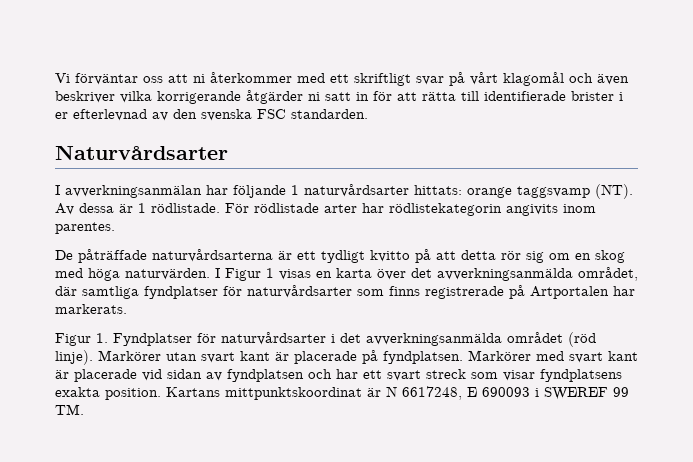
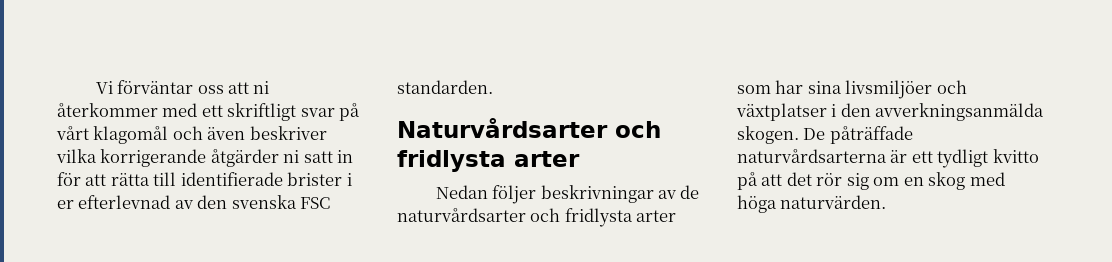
- Naturvårdsarter
- I avverkningsanmälan har följande 1 naturvårdsarter hittats: orange taggsvamp (NT). Av dessa är 1 rödlistade. För rödlistade arter har rödlistekategorin angivits inom parentes.
- De påträffade naturvårdsarterna är ett tydligt kvitto på att detta rör sig om en skog med höga naturvärden. I Figur 1 visas en karta över det avverkningsanmälda området, där samtliga fyndplatser för naturvårdsarter som finns registrerade på Artportalen har markerats.
- Figur 1. Fyndplatser för naturvårdsarter i det avverkningsanmälda området (röd linje). Markörer utan svart kant är placerade på fyndplatsen. Markörer med svart kant är placerade vid sidan av fyndplatsen och har ett svart streck som visar fyndplatsens exakta position. Kartans mittpunktskoordinat är N 6617248, E 690093 i SWEREF 99 TM.
+ Naturvårdsarter och fridlysta arter
+ Nedan följer beskrivningar av de naturvårdsarter och fridlysta arter som har sina livsmiljöer och växtplatser i den avverkningsanmälda skogen. De påträffade naturvårdsarterna är ett tydligt kvitto på att det rör sig om en skog med höga naturvärden.

